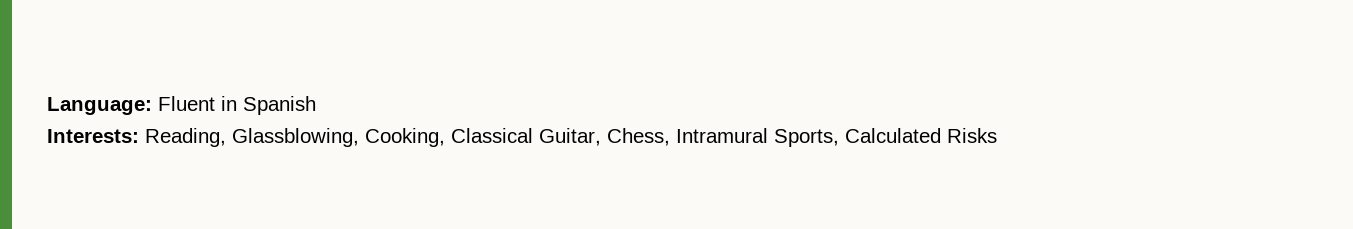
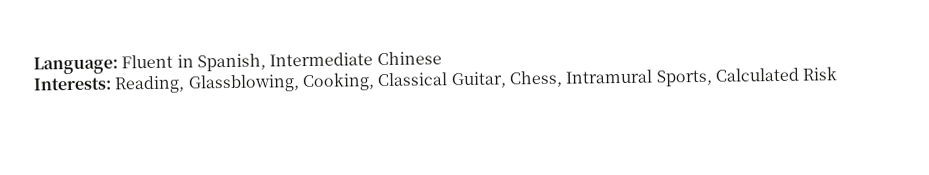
- Language: Fluent in Spanish
+ Language: Fluent in Spanish, Intermediate Chinese
- Interests: Reading, Glassblowing, Cooking, Classical Guitar, Chess, Intramural Sports, Calculated Risks
+ Interests: Reading, Glassblowing, Cooking, Classical Guitar, Chess, Intramural Sports, Calculated Risk

